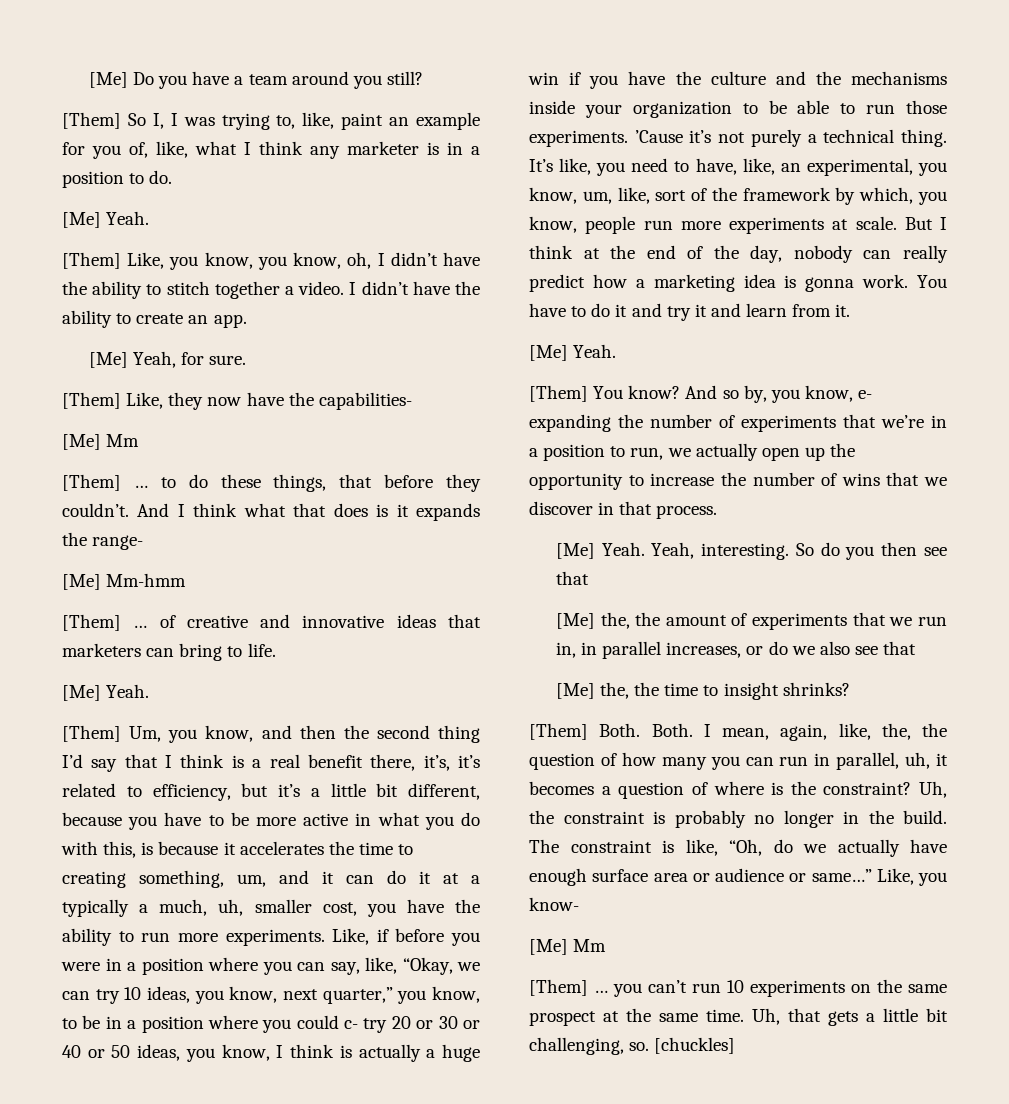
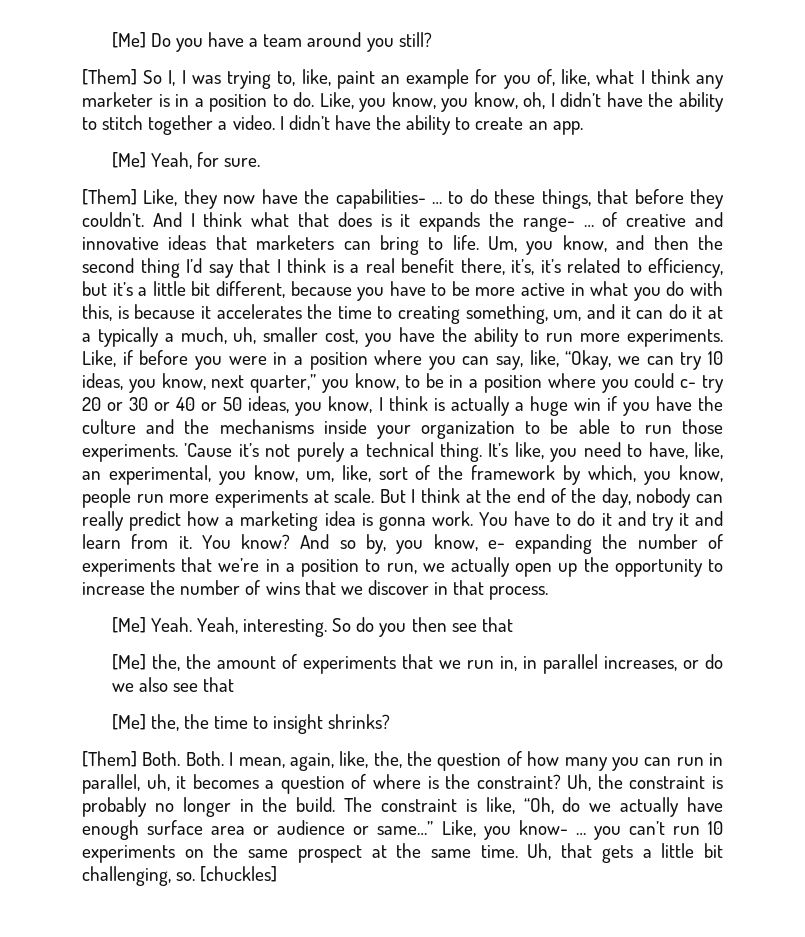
- [Them] So I, I was trying to, like, paint an example for you of, like, what I think any marketer is in a position to do.
- [Me] Yeah.
- [Them] Like, you know, you know, oh, I didn’t have the ability to stitch together a video.
+ [Them] So I, I was trying to, like, paint an example for you of, like, what I think any marketer is in a position to do. Like, you know, you know, oh, I didn’t have the ability to stitch together a video.
- [Them] Like, they now have the capabilities-
- [Me] Mm
- [Them] … to do these things, that before they couldn’t.
+ [Them] Like, they now have the capabilities- … to do these things, that before they couldn’t.
- And I think what that does is it expands the range-
- [Me] Mm-hmm
- [Them] … of creative and innovative ideas that marketers can bring to life.
- [Me] Yeah.
- [Them] Um, you know, and then the second thing I’d say that I think is a real benefit there, it’s, it’s related to efficiency, but it’s a little bit different, because you have to be more active in what you do with this, is because it accelerates the time to creating something, um, and it can do it at a typically a much, uh, smaller cost, you have the ability to run more experiments.
+ And I think what that does is it expands the range- … of creative and innovative ideas that marketers can bring to life. Um, you know, and then the second thing I’d say that I think is a real benefit there, it’s, it’s related to efficiency, but it’s a little bit different, because you have to be more active in what you do with this, is because it accelerates the time to creating something, um, and it can do it at a typically a much, uh, smaller cost, you have the ability to run more experiments.
- You have to do it and try it and learn from it.
- [Me] Yeah.
- [Them] You know?
+ You have to do it and try it and learn from it. You know?
- Like, you know-
- [Me] Mm
- [Them] … you can’t run 10 experiments on the same prospect at the same time.
+ Like, you know- … you can’t run 10 experiments on the same prospect at the same time.

